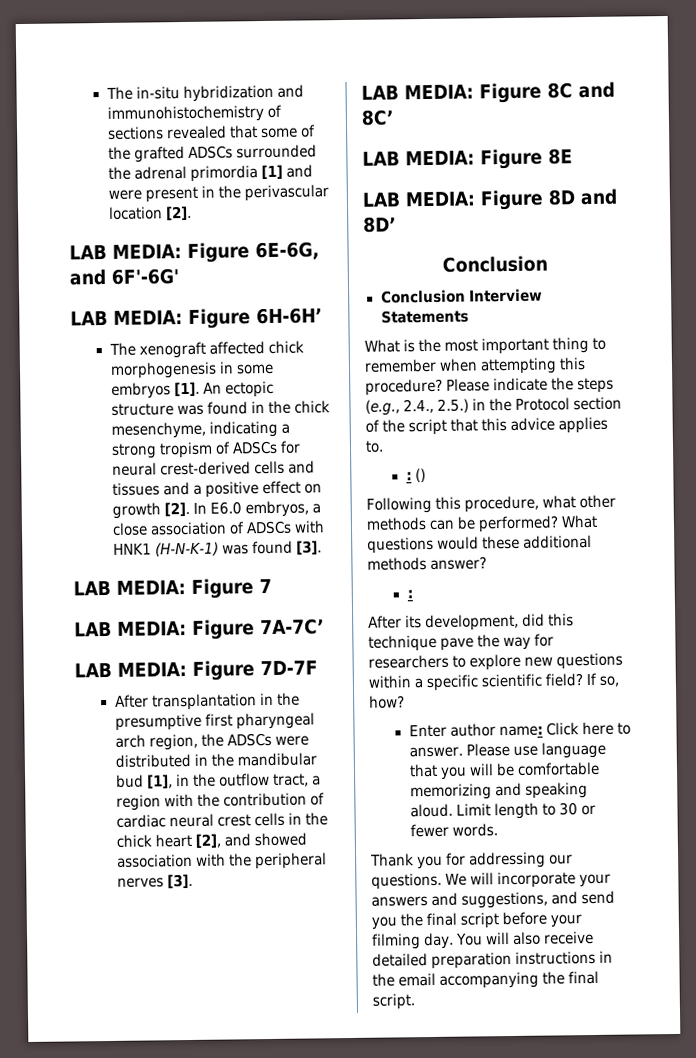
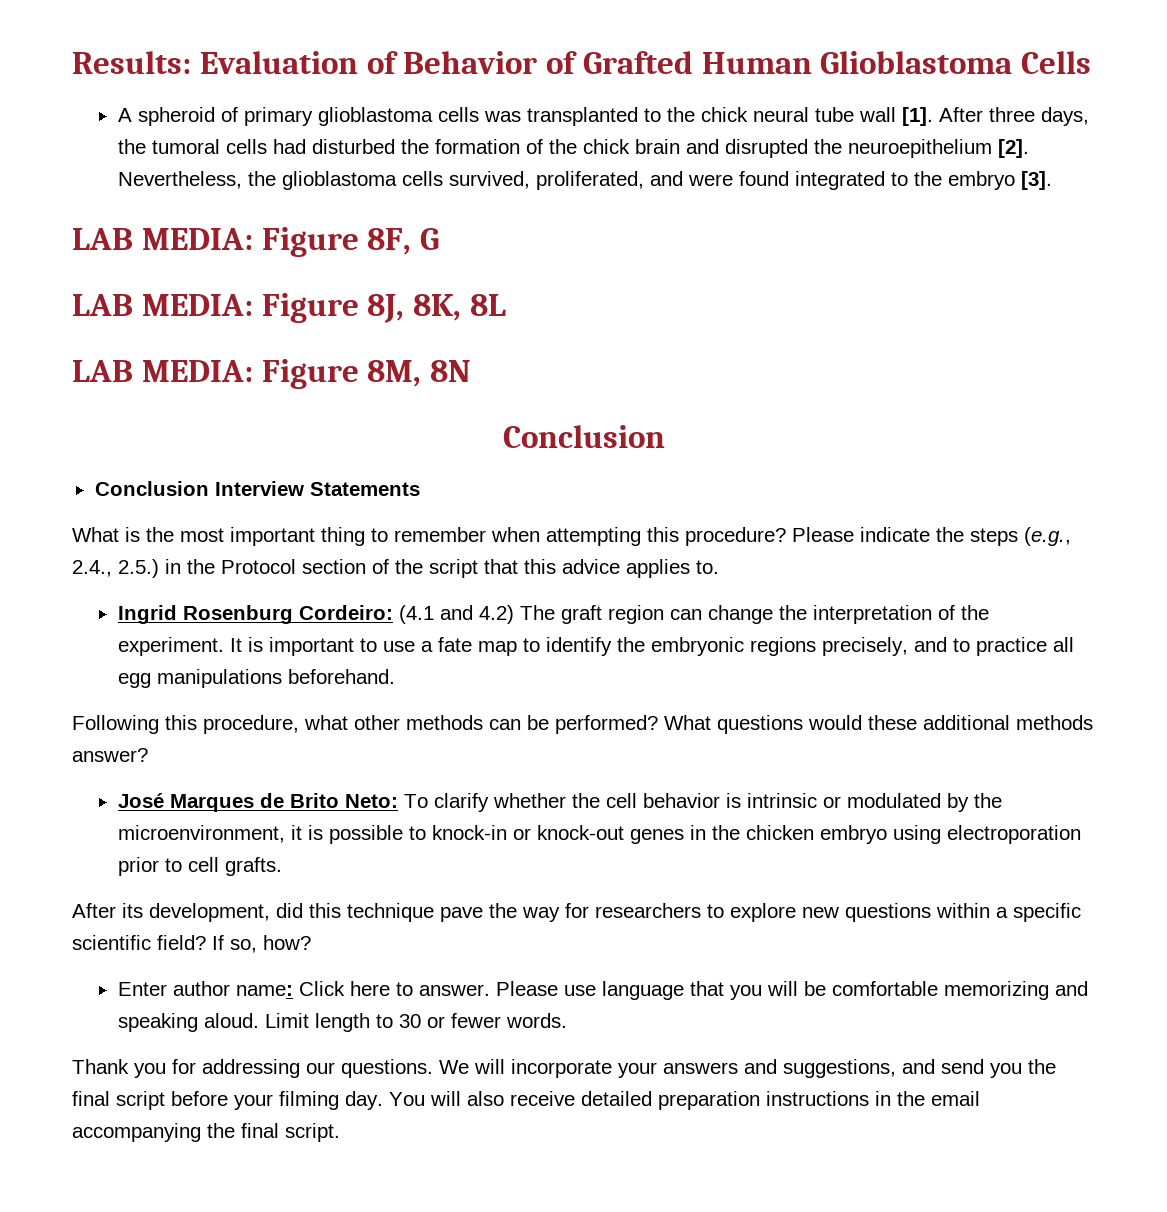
- The in-situ hybridization and immunohistochemistry of sections revealed that some of the grafted ADSCs surrounded the adrenal primordia [1] and were present in the perivascular location [2].
- LAB MEDIA: Figure 6E-6G, and 6F'-6G'
- LAB MEDIA: Figure 6H-6H’
- The xenograft affected chick morphogenesis in some embryos [1]. An ectopic structure was found in the chick mesenchyme, indicating a strong tropism of ADSCs for neural crest-derived cells and tissues and a positive effect on growth [2]. In E6.0 embryos, a close association of ADSCs with HNK1 (H-N-K-1) was found [3].
- LAB MEDIA: Figure 7
- LAB MEDIA: Figure 7A-7C’
- LAB MEDIA: Figure 7D-7F
- After transplantation in the presumptive first pharyngeal arch region, the ADSCs were distributed in the mandibular bud [1], in the outflow tract, a region with the contribution of cardiac neural crest cells in the chick heart [2], and showed association with the peripheral nerves [3].
- LAB MEDIA: Figure 8C and 8C’
- LAB MEDIA: Figure 8E
- LAB MEDIA: Figure 8D and 8D’
+ Results: Evaluation of Behavior of Grafted Human Glioblastoma Cells
+ A spheroid of primary glioblastoma cells was transplanted to the chick neural tube wall [1]. After three days, the tumoral cells had disturbed the formation of the chick brain and disrupted the neuroepithelium [2]. Nevertheless, the glioblastoma cells survived, proliferated, and were found integrated to the embryo [3].
+ LAB MEDIA: Figure 8F, G
+ LAB MEDIA: Figure 8J, 8K, 8L
+ LAB MEDIA: Figure 8M, 8N
- : ()
+ Ingrid Rosenburg Cordeiro: (4.1 and 4.2) The graft region can change the interpretation of the experiment. It is important to use a fate map to identify the embryonic regions precisely, and to practice all egg manipulations beforehand.
  What questions would these additional methods answer?
- :
+ José Marques de Brito Neto: To clarify whether the cell behavior is intrinsic or modulated by the microenvironment, it is possible to knock-in or knock-out genes in the chicken embryo using electroporation prior to cell grafts.

